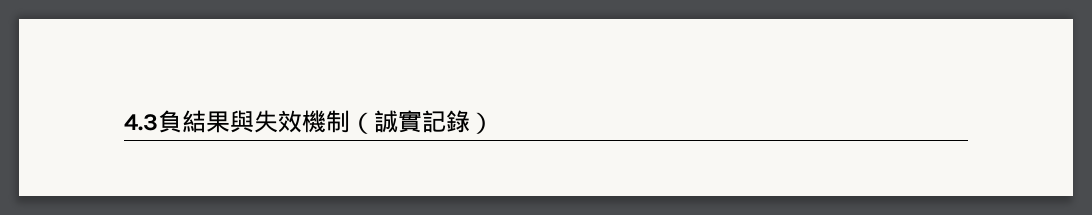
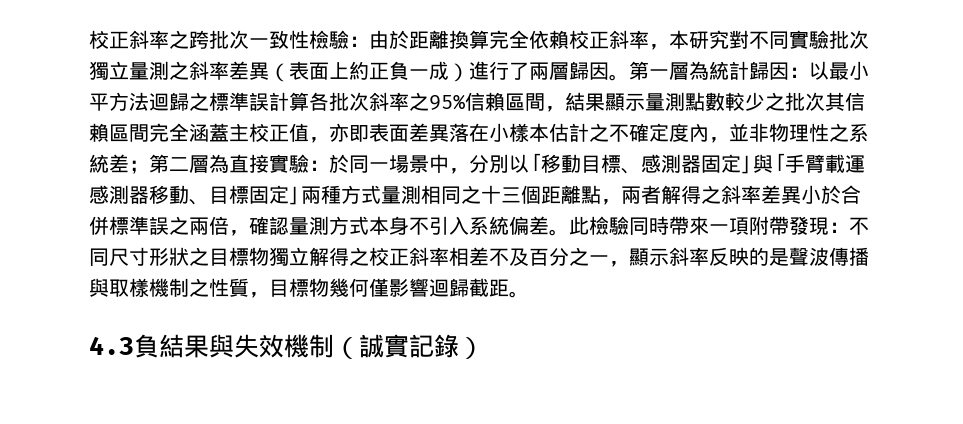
+ 校正斜率之跨批次一致性檢驗：由於距離換算完全依賴校正斜率，本研究對不同實驗批次獨立量測之斜率差異（表面上約正負一成）進行了兩層歸因。第一層為統計歸因：以最小平方法迴歸之標準誤計算各批次斜率之95%信賴區間，結果顯示量測點數較少之批次其信賴區間完全涵蓋主校正值，亦即表面差異落在小樣本估計之不確定度內，並非物理性之系統差；第二層為直接實驗：於同一場景中，分別以「移動目標、感測器固定」與「手臂載運感測器移動、目標固定」兩種方式量測相同之十三個距離點，兩者解得之斜率差異小於合併標準誤之兩倍，確認量測方式本身不引入系統偏差。此檢驗同時帶來一項附帶發現：不同尺寸形狀之目標物獨立解得之校正斜率相差不及百分之一，顯示斜率反映的是聲波傳播與取樣機制之性質，目標物幾何僅影響迴歸截距。

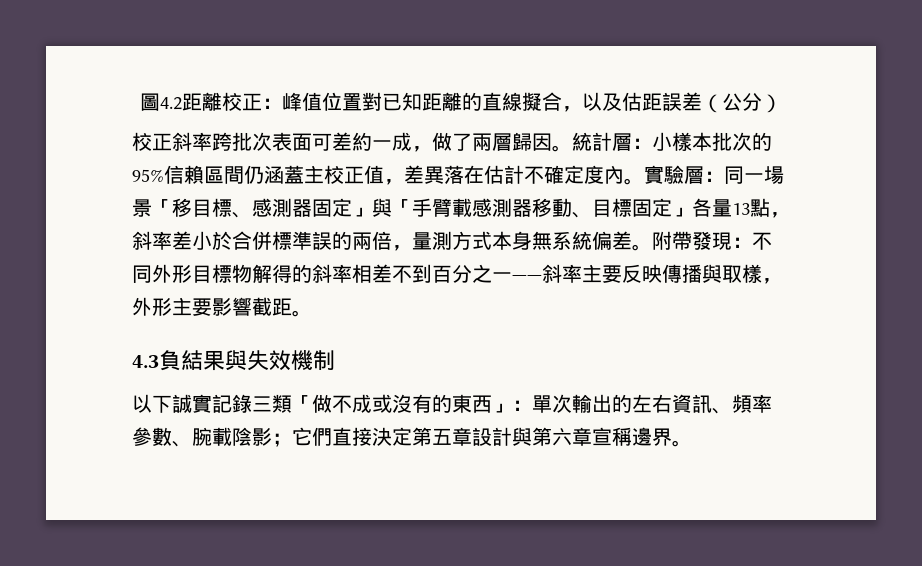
- 校正斜率之跨批次一致性檢驗：由於距離換算完全依賴校正斜率，本研究對不同實驗批次獨立量測之斜率差異（表面上約正負一成）進行了兩層歸因。第一層為統計歸因：以最小平方法迴歸之標準誤計算各批次斜率之95%信賴區間，結果顯示量測點數較少之批次其信賴區間完全涵蓋主校正值，亦即表面差異落在小樣本估計之不確定度內，並非物理性之系統差；第二層為直接實驗：於同一場景中，分別以「移動目標、感測器固定」與「手臂載運感測器移動、目標固定」兩種方式量測相同之十三個距離點，兩者解得之斜率差異小於合併標準誤之兩倍，確認量測方式本身不引入系統偏差。
+ 圖4.2距離校正：峰值位置對已知距離的直線擬合，以及估距誤差（公分）
+ 校正斜率跨批次表面可差約一成，做了兩層歸因。統計層：小樣本批次的95%信賴區間仍涵蓋主校正值，差異落在估計不確定度內。實驗層：同一場景「移目標、感測器固定」與「手臂載感測器移動、目標固定」各量13點，斜率差小於合併標準誤的兩倍，量測方式本身無系統偏差。
- 此檢驗同時帶來一項附帶發現：不同尺寸形狀之目標物獨立解得之校正斜率相差不及百分之一，顯示斜率反映的是聲波傳播與取樣機制之性質，目標物幾何僅影響迴歸截距。
+ 附帶發現：不同外形目標物解得的斜率相差不到百分之一——斜率主要反映傳播與取樣，外形主要影響截距。
- 4.3負結果與失效機制（誠實記錄）
+ 4.3負結果與失效機制
+ 以下誠實記錄三類「做不成或沒有的東西」：單次輸出的左右資訊、頻率參數、腕載陰影；它們直接決定第五章設計與第六章宣稱邊界。

